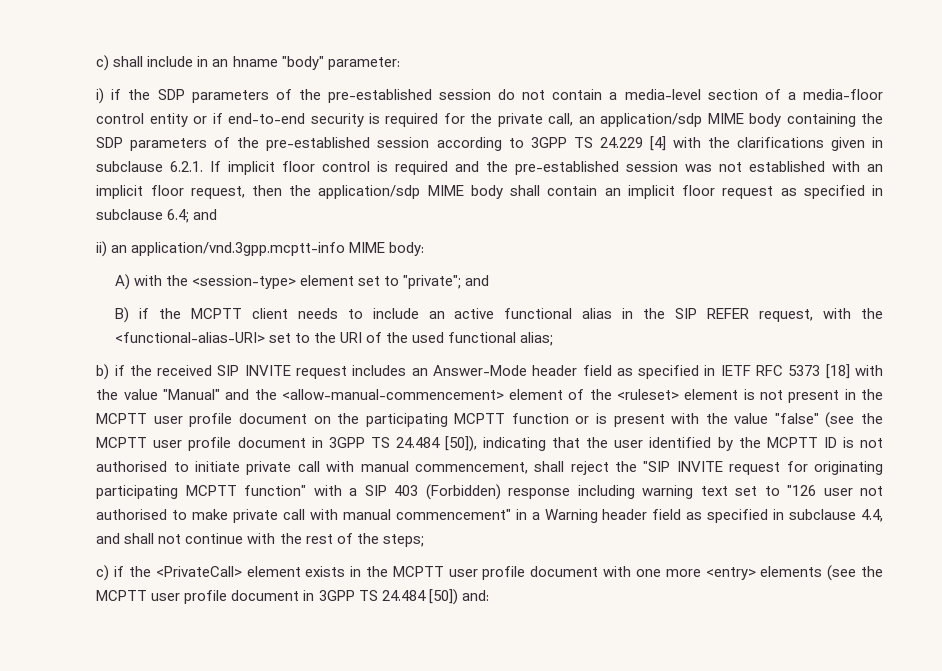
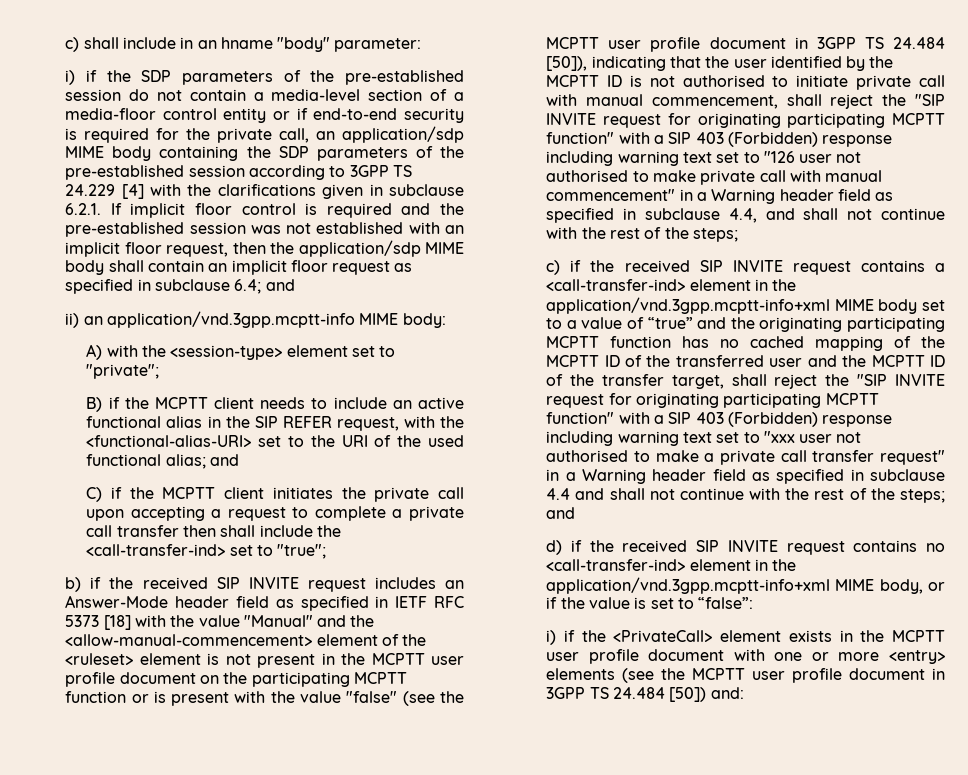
- A) with the <session-type> element set to "private"; and
+ A) with the <session-type> element set to "private";
- B) if the MCPTT client needs to include an active functional alias in the SIP REFER request, with the <functional-alias-URI> set to the URI of the used functional alias;
+ B) if the MCPTT client needs to include an active functional alias in the SIP REFER request, with the <functional-alias-URI> set to the URI of the used functional alias; and
+ C) if the MCPTT client initiates the private call upon accepting a request to complete a private call transfer then shall include the <call-transfer-ind> set to "true";
- c) if the <PrivateCall> element exists in the MCPTT user profile document with one more <entry> elements (see the MCPTT user profile document in 3GPP TS 24.484 [50]) and:
+ c) if the received SIP INVITE request contains a <call-transfer-ind> element in the application/vnd.3gpp.mcptt-info+xml MIME body set to a value of “true” and the originating participating MCPTT function has no cached mapping of the MCPTT ID of the transferred user and the MCPTT ID of the transfer target, shall reject the "SIP INVITE request for originating participating MCPTT function" with a SIP 403 (Forbidden) response including warning text set to "xxx user not authorised to make a private call transfer request" in a Warning header field as specified in subclause 4.4 and shall not continue with the rest of the steps; and
+ d) if the received SIP INVITE request contains no <call-transfer-ind> element in the application/vnd.3gpp.mcptt-info+xml MIME body, or if the value is set to “false”:
+ i) if the <PrivateCall> element exists in the MCPTT user profile document with one or more <entry> elements (see the MCPTT user profile document in 3GPP TS 24.484 [50]) and:

